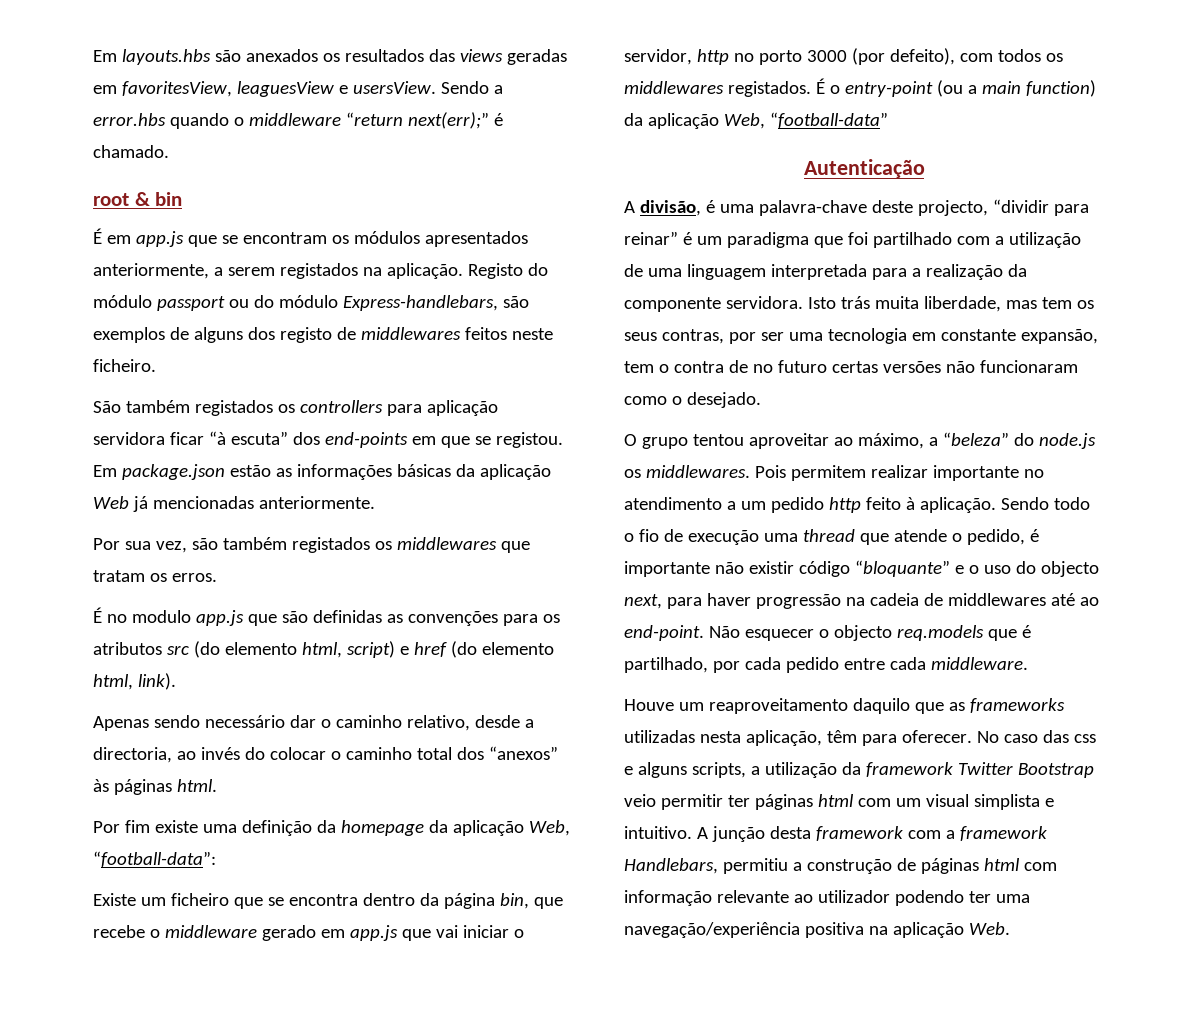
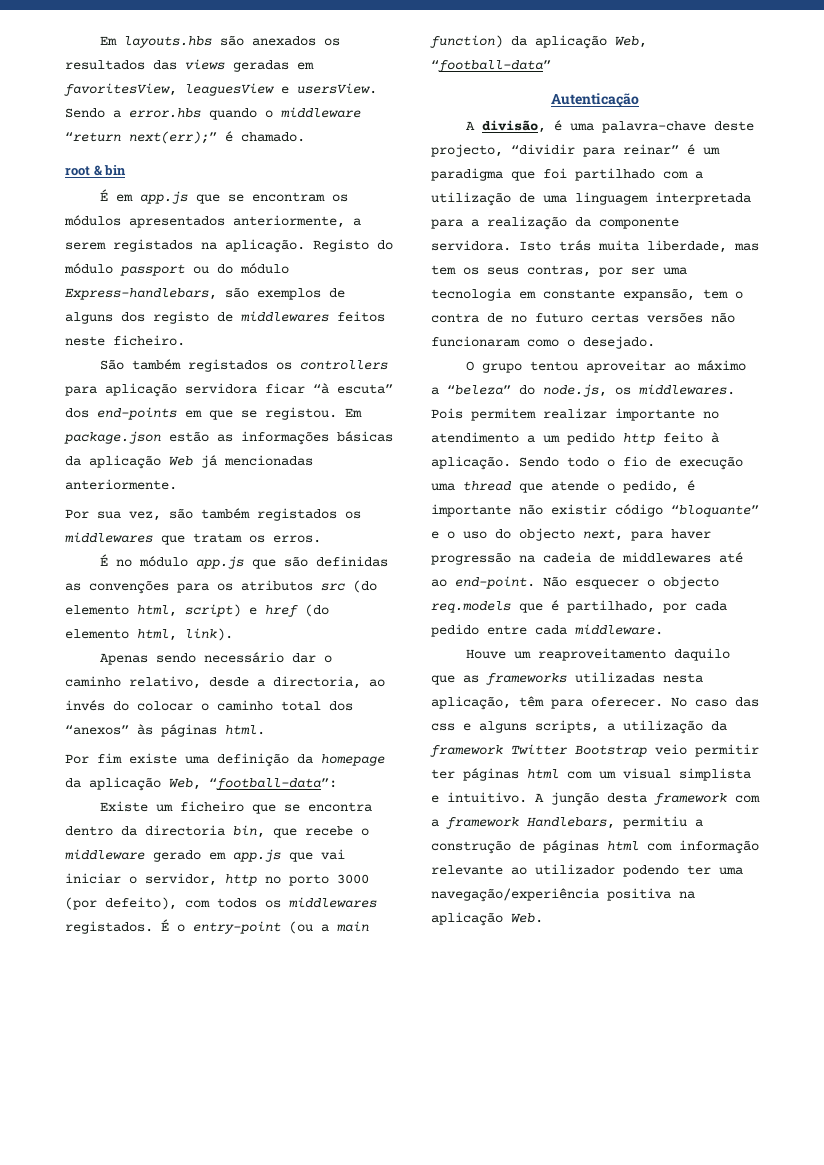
- É no modulo app.js que são definidas as convenções para os atributos src (do elemento html, script) e href (do elemento html, link).
+ É no módulo app.js que são definidas as convenções para os atributos src (do elemento html, script) e href (do elemento html, link).
- Existe um ficheiro que se encontra dentro da página bin, que recebe o middleware gerado em app.js que vai iniciar o servidor, http no porto 3000 (por defeito), com todos os middlewares registados.
+ Existe um ficheiro que se encontra dentro da directoria bin, que recebe o middleware gerado em app.js que vai iniciar o servidor, http no porto 3000 (por defeito), com todos os middlewares registados.
- O grupo tentou aproveitar ao máximo, a “beleza” do node.js os middlewares.
+ O grupo tentou aproveitar ao máximo a “beleza” do node.js, os middlewares.

